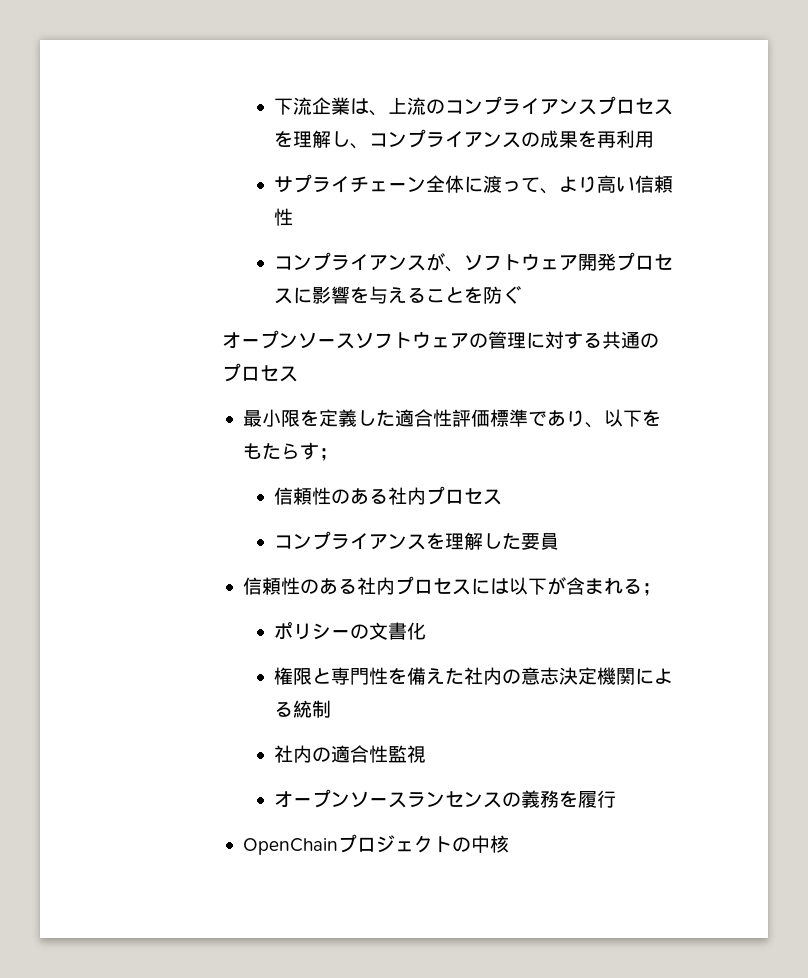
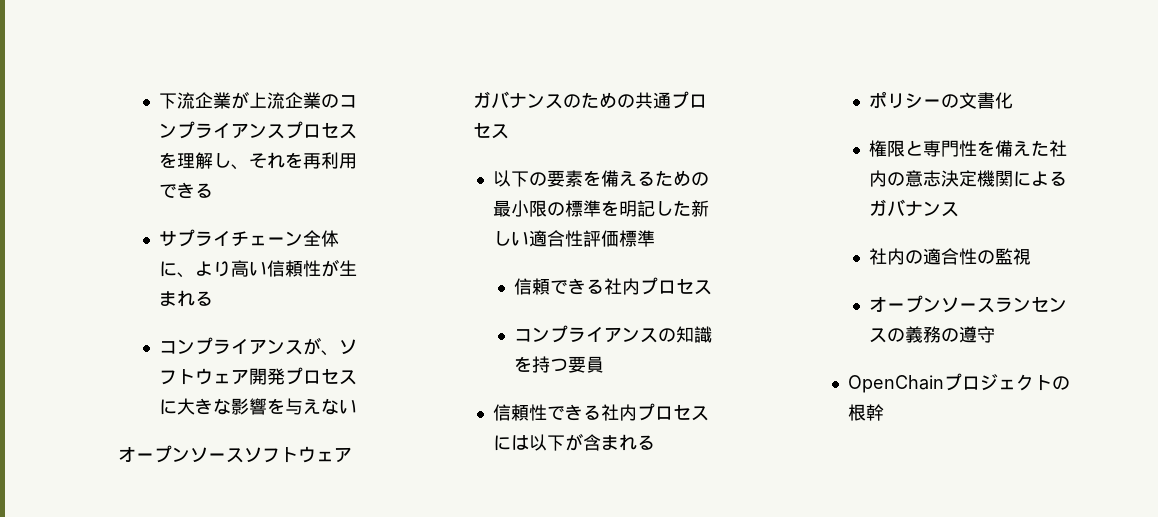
- 下流企業は、上流のコンプライアンスプロセスを理解し、コンプライアンスの成果を再利用
+ 下流企業が上流企業のコンプライアンスプロセスを理解し、それを再利用できる
- サプライチェーン全体に渡って、より高い信頼性
+ サプライチェーン全体に、より高い信頼性が生まれる
- コンプライアンスが、ソフトウェア開発プロセスに影響を与えることを防ぐ
+ コンプライアンスが、ソフトウェア開発プロセスに大きな影響を与えない
- オープンソースソフトウェアの管理に対する共通のプロセス
- 最小限を定義した適合性評価標準であり、以下をもたらす；
- 信頼性のある社内プロセス
+ オープンソースソフトウェアガバナンスのための共通プロセス
+ 以下の要素を備えるための最小限の標準を明記した新しい適合性評価標準
+ 信頼できる社内プロセス
- コンプライアンスを理解した要員
+ コンプライアンスの知識を持つ要員
- 信頼性のある社内プロセスには以下が含まれる；
+ 信頼性できる社内プロセスには以下が含まれる
- 権限と専門性を備えた社内の意志決定機関による統制
+ 権限と専門性を備えた社内の意志決定機関によるガバナンス
- 社内の適合性監視
+ 社内の適合性の監視
- オープンソースランセンスの義務を履行
+ オープンソースランセンスの義務の遵守
- OpenChainプロジェクトの中核
+ OpenChainプロジェクトの根幹

